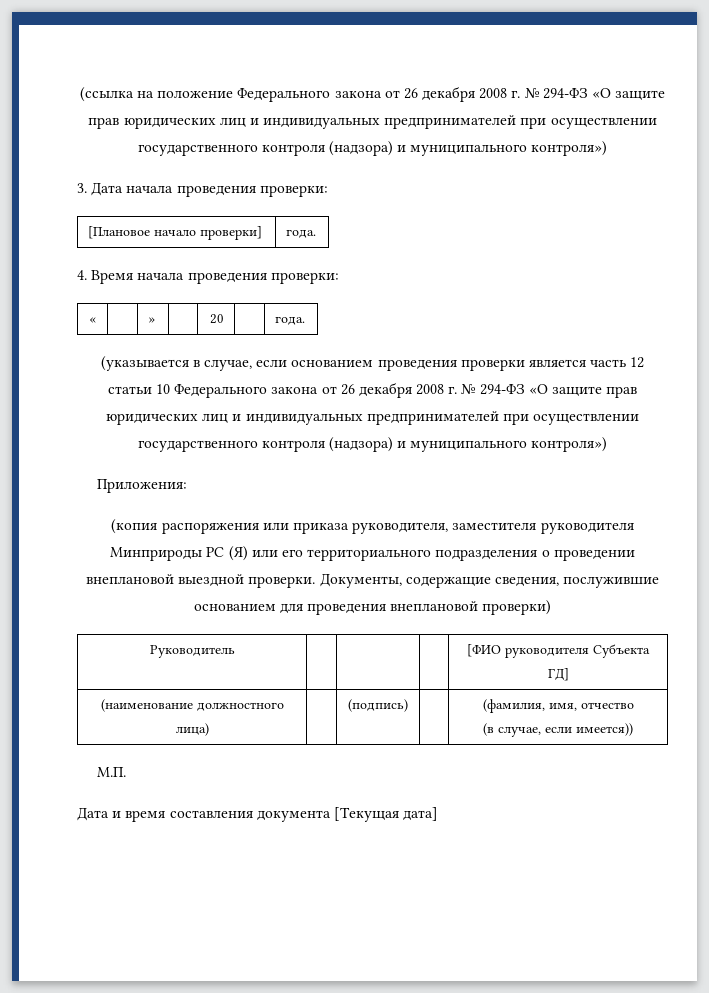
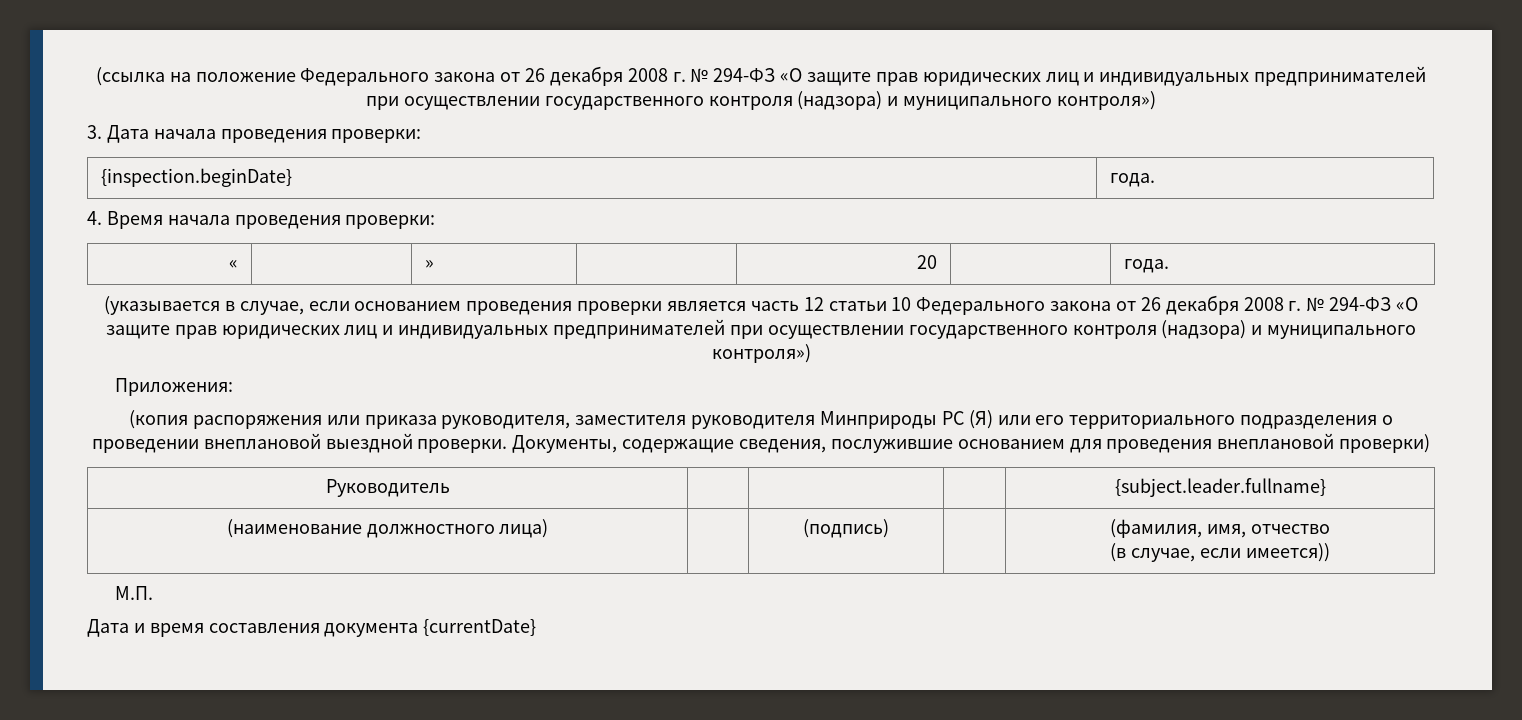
- [Плановое начало проверки] | года.
+ {inspection.beginDate} | года.
- Руководитель | | | | [ФИО руководителя Субъекта ГД]
+ Руководитель | | | | {subject.leader.fullname}
- Дата и время составления документа [Текущая дата]
+ Дата и время составления документа {currentDate}

